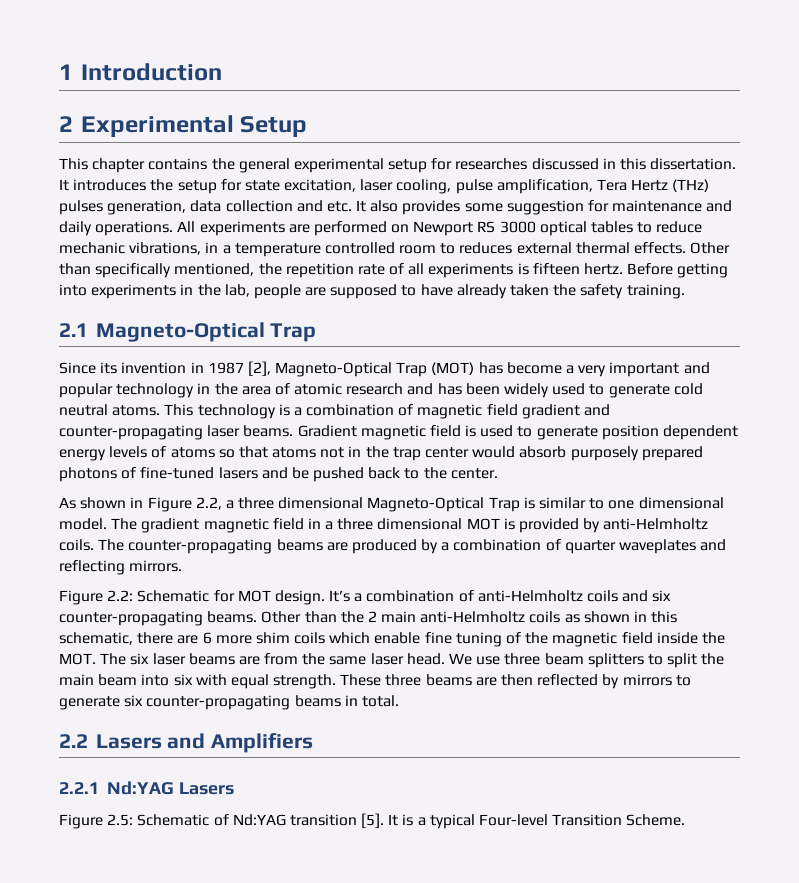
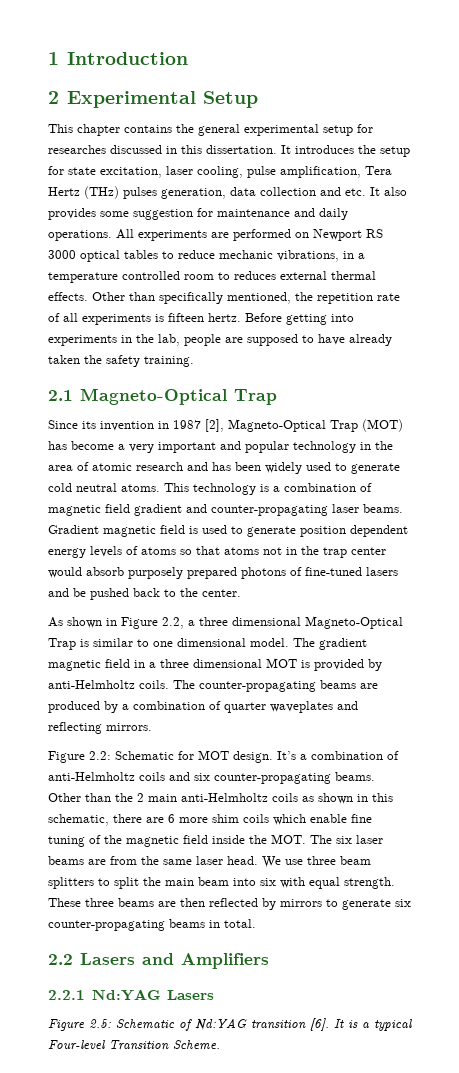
- Figure 2.5: Schematic of Nd:YAG transition [5].
+ Figure 2.5: Schematic of Nd:YAG transition [6].

